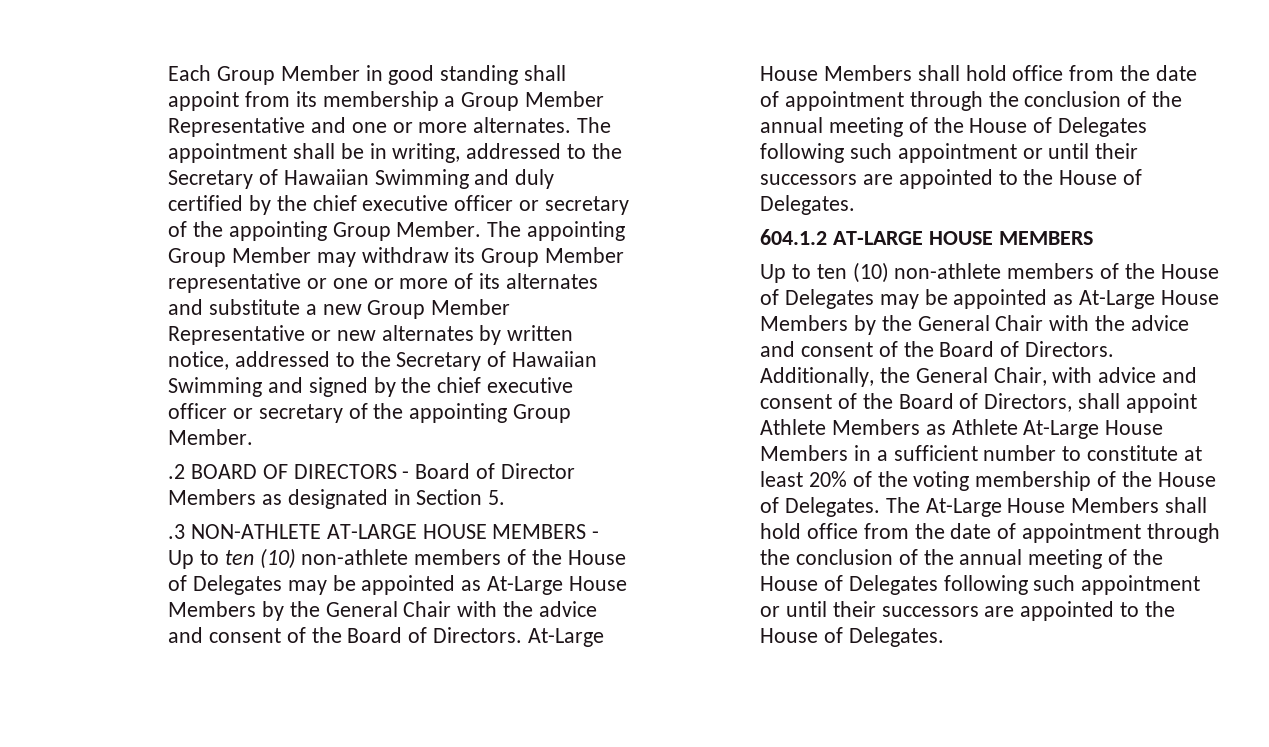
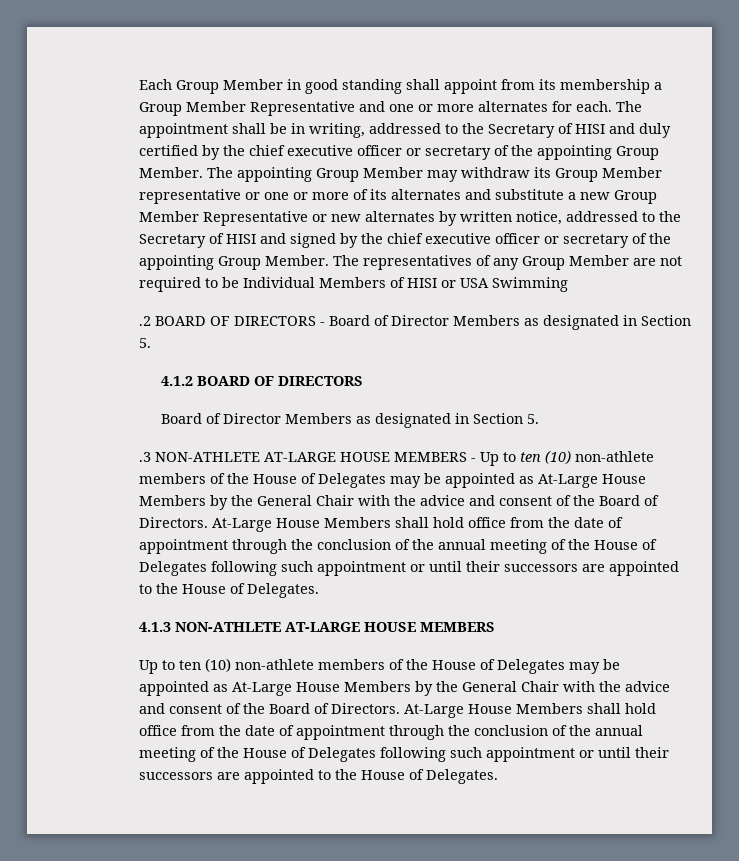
- Each Group Member in good standing shall appoint from its membership a Group Member Representative and one or more alternates.
+ Each Group Member in good standing shall appoint from its membership a Group Member Representative and one or more alternates for each.
- The appointment shall be in writing, addressed to the Secretary of Hawaiian Swimming and duly certified by the chief executive officer or secretary of the appointing Group Member.
+ The appointment shall be in writing, addressed to the Secretary of HISI and duly certified by the chief executive officer or secretary of the appointing Group Member.
- The appointing Group Member may withdraw its Group Member representative or one or more of its alternates and substitute a new Group Member Representative or new alternates by written notice, addressed to the Secretary of Hawaiian Swimming and signed by the chief executive officer or secretary of the appointing Group Member.
+ The appointing Group Member may withdraw its Group Member representative or one or more of its alternates and substitute a new Group Member Representative or new alternates by written notice, addressed to the Secretary of HISI and signed by the chief executive officer or secretary of the appointing Group Member. The representatives of any Group Member are not required to be Individual Members of HISI or USA Swimming
+ 4.1.2 BOARD OF DIRECTORS
+ Board of Director Members as designated in Section 5.
- 604.1.2 AT-LARGE HOUSE MEMBERS
- Up to ten (10) non-athlete members of the House of Delegates may be appointed as At-Large House Members by the General Chair with the advice and consent of the Board of Directors. Additionally, the General Chair, with advice and consent of the Board of Directors, shall appoint Athlete Members as Athlete At-Large House Members in a sufficient number to constitute at least 20% of the voting membership of the House of Delegates. The At-Large House Members shall hold office from the date of appointment through the conclusion of the annual meeting of the House of Delegates following such appointment or until their successors are appointed to the House of Delegates.
+ 4.1.3 NON-ATHLETE AT-LARGE HOUSE MEMBERS
+ Up to ten (10) non-athlete members of the House of Delegates may be appointed as At-Large House Members by the General Chair with the advice and consent of the Board of Directors. At-Large House Members shall hold office from the date of appointment through the conclusion of the annual meeting of the House of Delegates following such appointment or until their successors are appointed to the House of Delegates.

